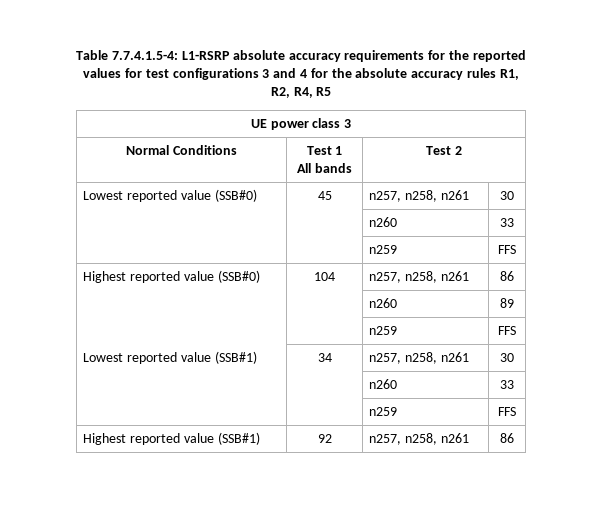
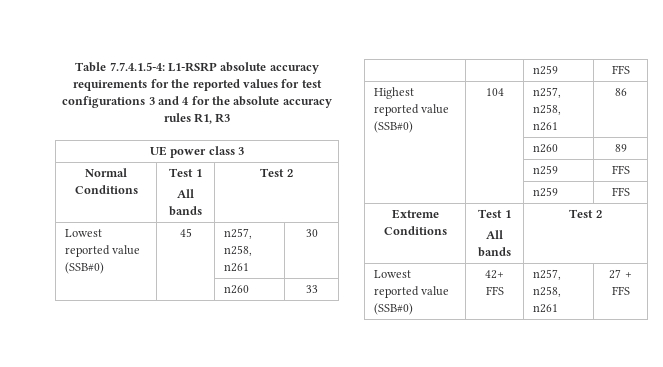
- Table 7.7.4.1.5-4: L1-RSRP absolute accuracy requirements for the reported values for test configurations 3 and 4 for the absolute accuracy rules R1, R2, R4, R5
+ Table 7.7.4.1.5-4: L1-RSRP absolute accuracy requirements for the reported values for test configurations 3 and 4 for the absolute accuracy rules R1, R3
  | | n260 | 89
  | | n259 | FFS
- Lowest reported value (SSB#1) | 34 | n257, n258, n261 | 30
- | | n260 | 33
  | | n259 | FFS
- Highest reported value (SSB#1) | 92 | n257, n258, n261 | 86
+ Extreme Conditions | Test 1
+ All bands | Test 2
+ Lowest reported value (SSB#0) | 42+ FFS | n257, n258, n261 | 27 + FFS

